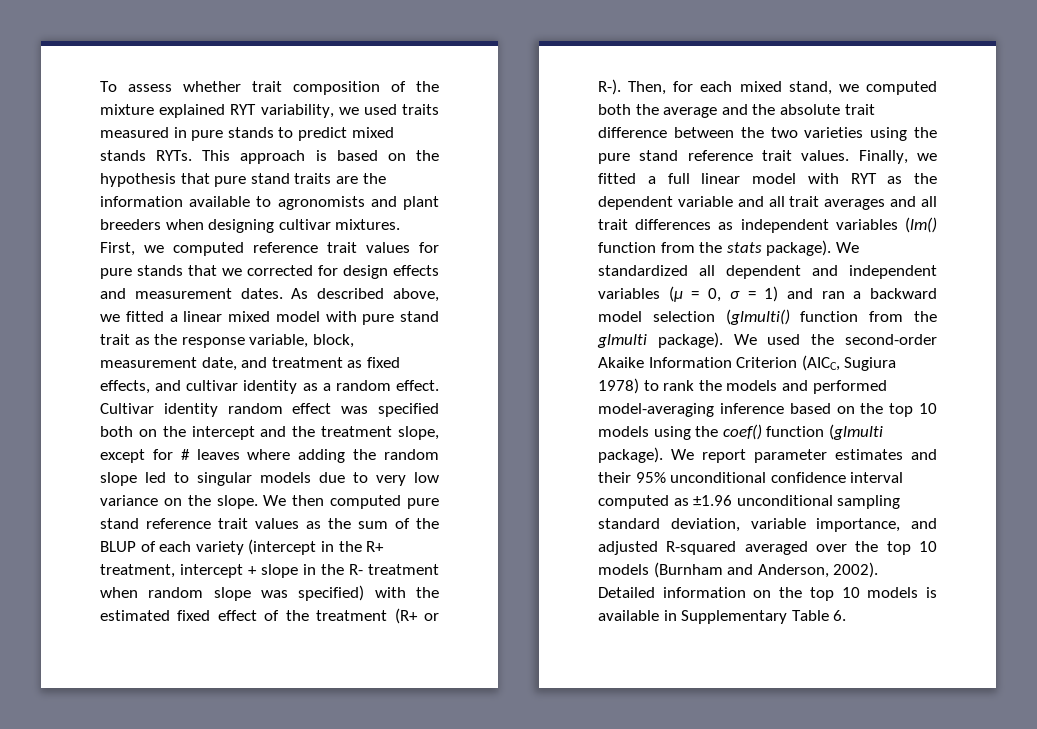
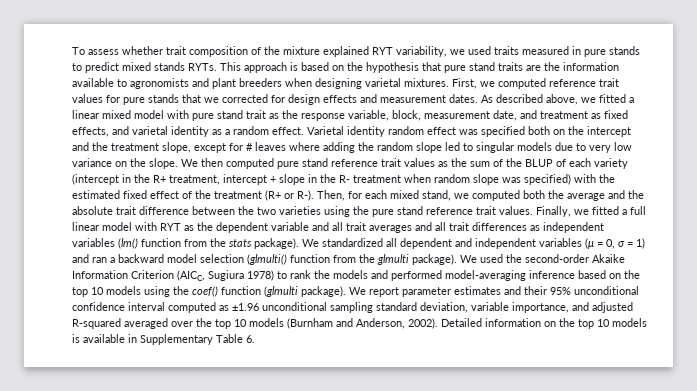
- This approach is based on the hypothesis that pure stand traits are the information available to agronomists and plant breeders when designing cultivar mixtures.
+ This approach is based on the hypothesis that pure stand traits are the information available to agronomists and plant breeders when designing varietal mixtures.
- As described above, we fitted a linear mixed model with pure stand trait as the response variable, block, measurement date, and treatment as fixed effects, and cultivar identity as a random effect.
+ As described above, we fitted a linear mixed model with pure stand trait as the response variable, block, measurement date, and treatment as fixed effects, and varietal identity as a random effect.
- Cultivar identity random effect was specified both on the intercept and the treatment slope, except for # leaves where adding the random slope led to singular models due to very low variance on the slope.
+ Varietal identity random effect was specified both on the intercept and the treatment slope, except for # leaves where adding the random slope led to singular models due to very low variance on the slope.

